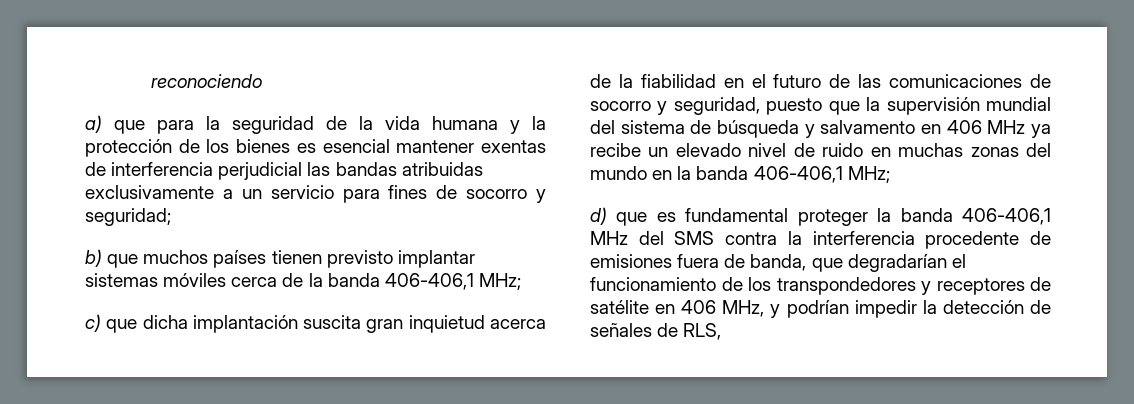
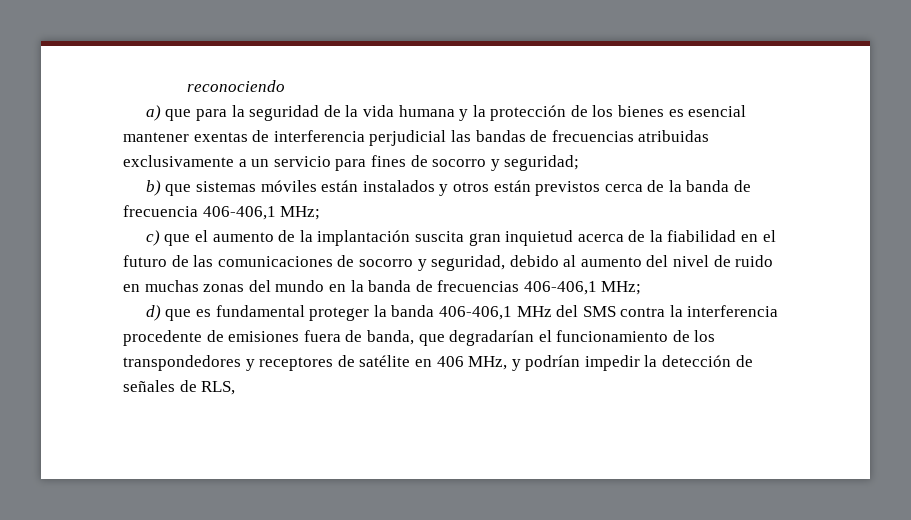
- a) que para la seguridad de la vida humana y la protección de los bienes es esencial mantener exentas de interferencia perjudicial las bandas atribuidas exclusivamente a un servicio para fines de socorro y seguridad;
+ a) que para la seguridad de la vida humana y la protección de los bienes es esencial mantener exentas de interferencia perjudicial las bandas de frecuencias atribuidas exclusivamente a un servicio para fines de socorro y seguridad;
- b) que muchos países tienen previsto implantar sistemas móviles cerca de la banda 406-406,1 MHz;
+ b) que sistemas móviles están instalados y otros están previstos cerca de la banda de frecuencia 406-406,1 MHz;
- c) que dicha implantación suscita gran inquietud acerca de la fiabilidad en el futuro de las comunicaciones de socorro y seguridad, puesto que la supervisión mundial del sistema de búsqueda y salvamento en 406 MHz ya recibe un elevado nivel de ruido en muchas zonas del mundo en la banda 406-406,1 MHz;
+ c) que el aumento de la implantación suscita gran inquietud acerca de la fiabilidad en el futuro de las comunicaciones de socorro y seguridad, debido al aumento del nivel de ruido en muchas zonas del mundo en la banda de frecuencias 406-406,1 MHz;

